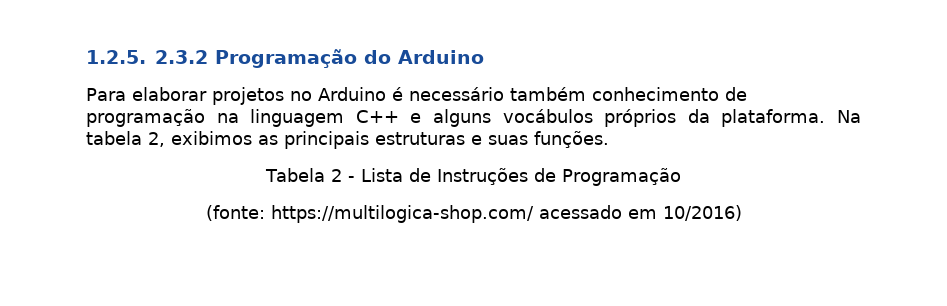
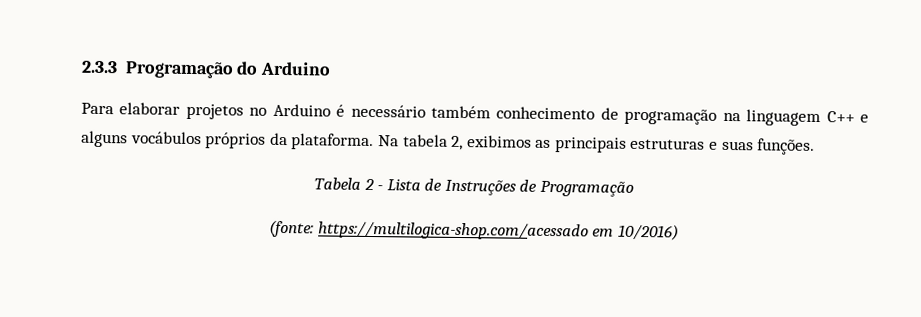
- 1.2.5. 2.3.2 Programação do Arduino
+ 2.3.3 Programação do Arduino
- (fonte: https://multilogica-shop.com/ acessado em 10/2016)
+ (fonte: https://multilogica-shop.com/acessado em 10/2016)

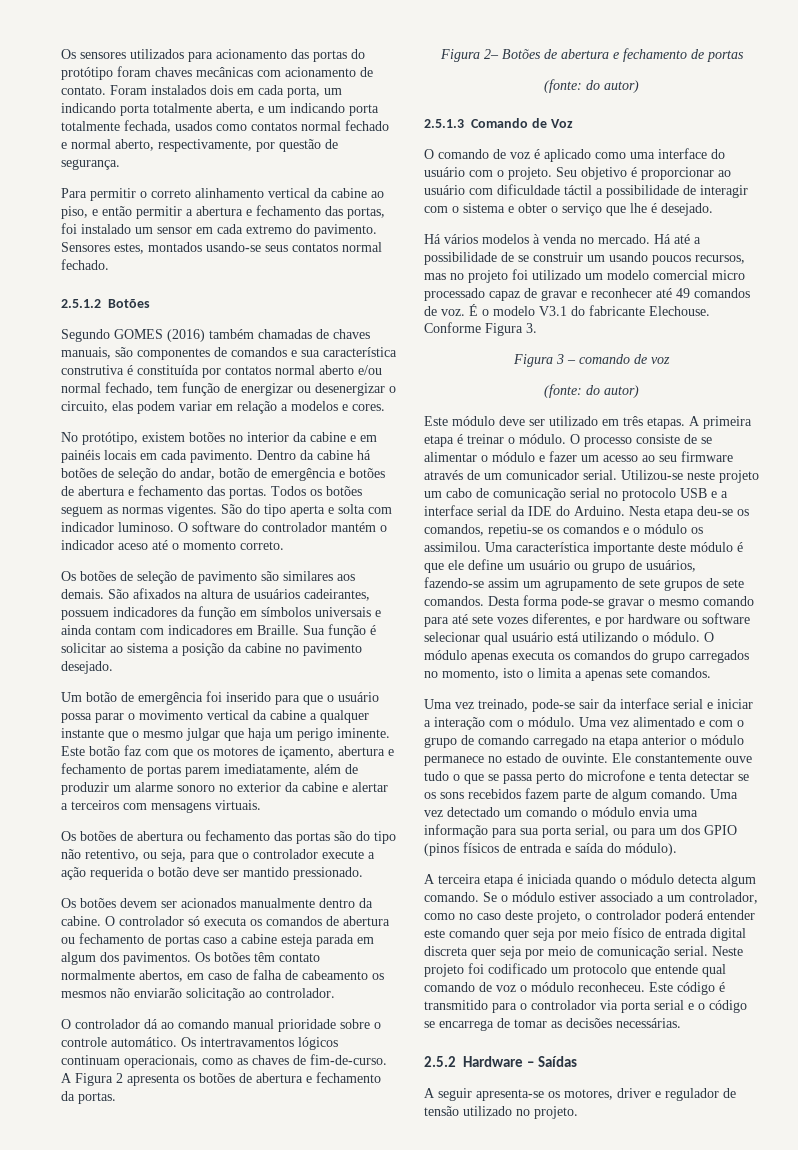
- 2.3.3 Programação do Arduino
- Para elaborar projetos no Arduino é necessário também conhecimento de programação na linguagem C++ e alguns vocábulos próprios da plataforma. Na tabela 2, exibimos as principais estruturas e suas funções.
- Tabela 2 - Lista de Instruções de Programação
- (fonte: https://multilogica-shop.com/acessado em 10/2016)
+ Os sensores utilizados para acionamento das portas do protótipo foram chaves mecânicas com acionamento de contato. Foram instalados dois em cada porta, um indicando porta totalmente aberta, e um indicando porta totalmente fechada, usados como contatos normal fechado e normal aberto, respectivamente, por questão de segurança.
+ Para permitir o correto alinhamento vertical da cabine ao piso, e então permitir a abertura e fechamento das portas, foi instalado um sensor em cada extremo do pavimento. Sensores estes, montados usando-se seus contatos normal fechado.
+ 2.5.1.2 Botões
+ Segundo GOMES (2016) também chamadas de chaves manuais, são componentes de comandos e sua característica construtiva é constituída por contatos normal aberto e/ou normal fechado, tem função de energizar ou desenergizar o circuito, elas podem variar em relação a modelos e cores.
+ No protótipo, existem botões no interior da cabine e em painéis locais em cada pavimento. Dentro da cabine há botões de seleção do andar, botão de emergência e botões de abertura e fechamento das portas. Todos os botões seguem as normas vigentes. São do tipo aperta e solta com indicador luminoso. O software do controlador mantém o indicador aceso até o momento correto.
+ Os botões de seleção de pavimento são similares aos demais. São afixados na altura de usuários cadeirantes, possuem indicadores da função em símbolos universais e ainda contam com indicadores em Braille. Sua função é solicitar ao sistema a posição da cabine no pavimento desejado.
+ Um botão de emergência foi inserido para que o usuário possa parar o movimento vertical da cabine a qualquer instante que o mesmo julgar que haja um perigo iminente. Este botão faz com que os motores de içamento, abertura e fechamento de portas parem imediatamente, além de produzir um alarme sonoro no exterior da cabine e alertar a terceiros com mensagens virtuais.
+ Os botões de abertura ou fechamento das portas são do tipo não retentivo, ou seja, para que o controlador execute a ação requerida o botão deve ser mantido pressionado.
+ Os botões devem ser acionados manualmente dentro da cabine. O controlador só executa os comandos de abertura ou fechamento de portas caso a cabine esteja parada em algum dos pavimentos. Os botões têm contato normalmente abertos, em caso de falha de cabeamento os mesmos não enviarão solicitação ao controlador.
+ O controlador dá ao comando manual prioridade sobre o controle automático. Os intertravamentos lógicos continuam operacionais, como as chaves de fim-de-curso. A Figura 2 apresenta os botões de abertura e fechamento da portas.
+ Figura 2– Botões de abertura e fechamento de portas
+ (fonte: do autor)
+ 2.5.1.3 Comando de Voz
+ O comando de voz é aplicado como uma interface do usuário com o projeto. Seu objetivo é proporcionar ao usuário com dificuldade táctil a possibilidade de interagir com o sistema e obter o serviço que lhe é desejado.
+ Há vários modelos à venda no mercado. Há até a possibilidade de se construir um usando poucos recursos, mas no projeto foi utilizado um modelo comercial micro processado capaz de gravar e reconhecer até 49 comandos de voz. É o modelo V3.1 do fabricante Elechouse. Conforme Figura 3.
+ Figura 3 – comando de voz
+ (fonte: do autor)
+ Este módulo deve ser utilizado em três etapas. A primeira etapa é treinar o módulo. O processo consiste de se alimentar o módulo e fazer um acesso ao seu firmware através de um comunicador serial. Utilizou-se neste projeto um cabo de comunicação serial no protocolo USB e a interface serial da IDE do Arduino. Nesta etapa deu-se os comandos, repetiu-se os comandos e o módulo os assimilou. Uma característica importante deste módulo é que ele define um usuário ou grupo de usuários, fazendo-se assim um agrupamento de sete grupos de sete comandos. Desta forma pode-se gravar o mesmo comando para até sete vozes diferentes, e por hardware ou software selecionar qual usuário está utilizando o módulo. O módulo apenas executa os comandos do grupo carregados no momento, isto o limita a apenas sete comandos.
+ Uma vez treinado, pode-se sair da interface serial e iniciar a interação com o módulo. Uma vez alimentado e com o grupo de comando carregado na etapa anterior o módulo permanece no estado de ouvinte. Ele constantemente ouve tudo o que se passa perto do microfone e tenta detectar se os sons recebidos fazem parte de algum comando. Uma vez detectado um comando o módulo envia uma informação para sua porta serial, ou para um dos GPIO (pinos físicos de entrada e saída do módulo).
+ A terceira etapa é iniciada quando o módulo detecta algum comando. Se o módulo estiver associado a um controlador, como no caso deste projeto, o controlador poderá entender este comando quer seja por meio físico de entrada digital discreta quer seja por meio de comunicação serial. Neste projeto foi codificado um protocolo que entende qual comando de voz o módulo reconheceu. Este código é transmitido para o controlador via porta serial e o código se encarrega de tomar as decisões necessárias.
+ 2.5.2 Hardware – Saídas
+ A seguir apresenta-se os motores, driver e regulador de tensão utilizado no projeto.

